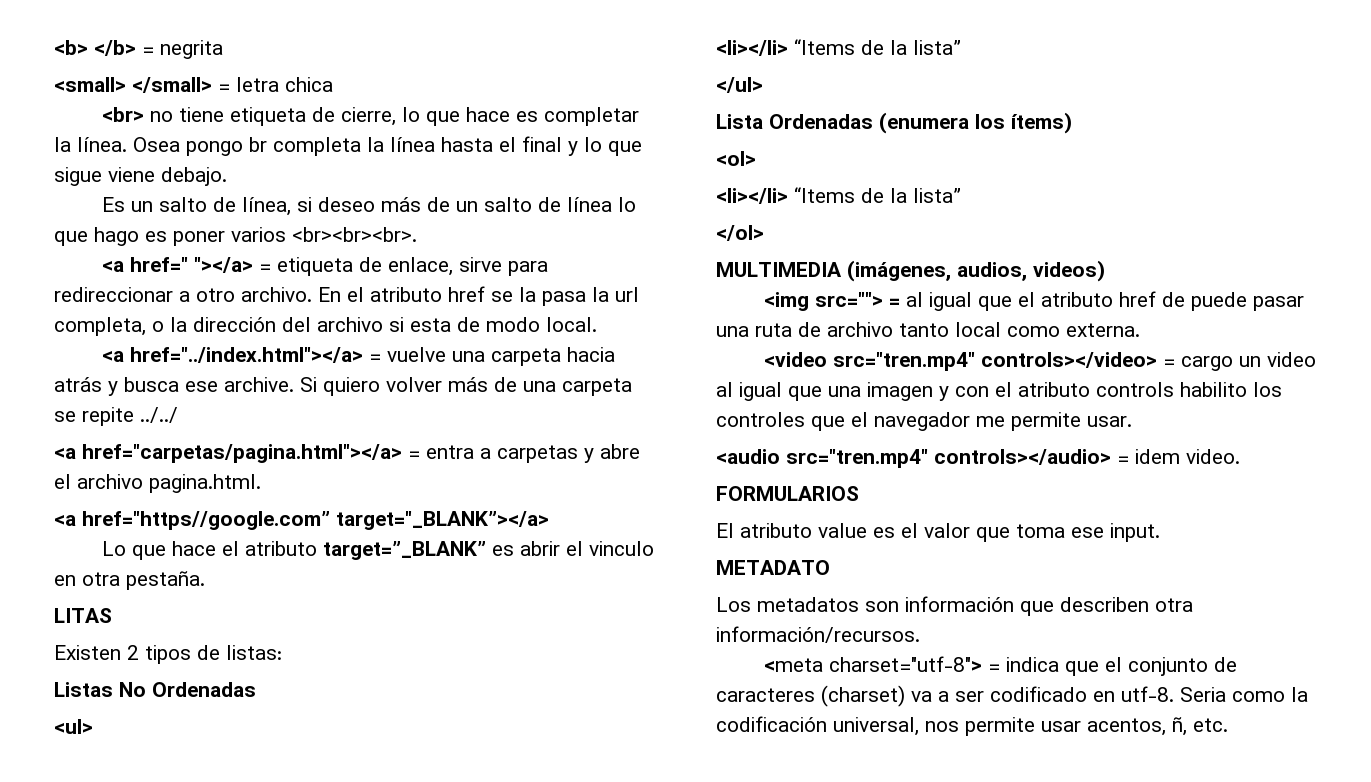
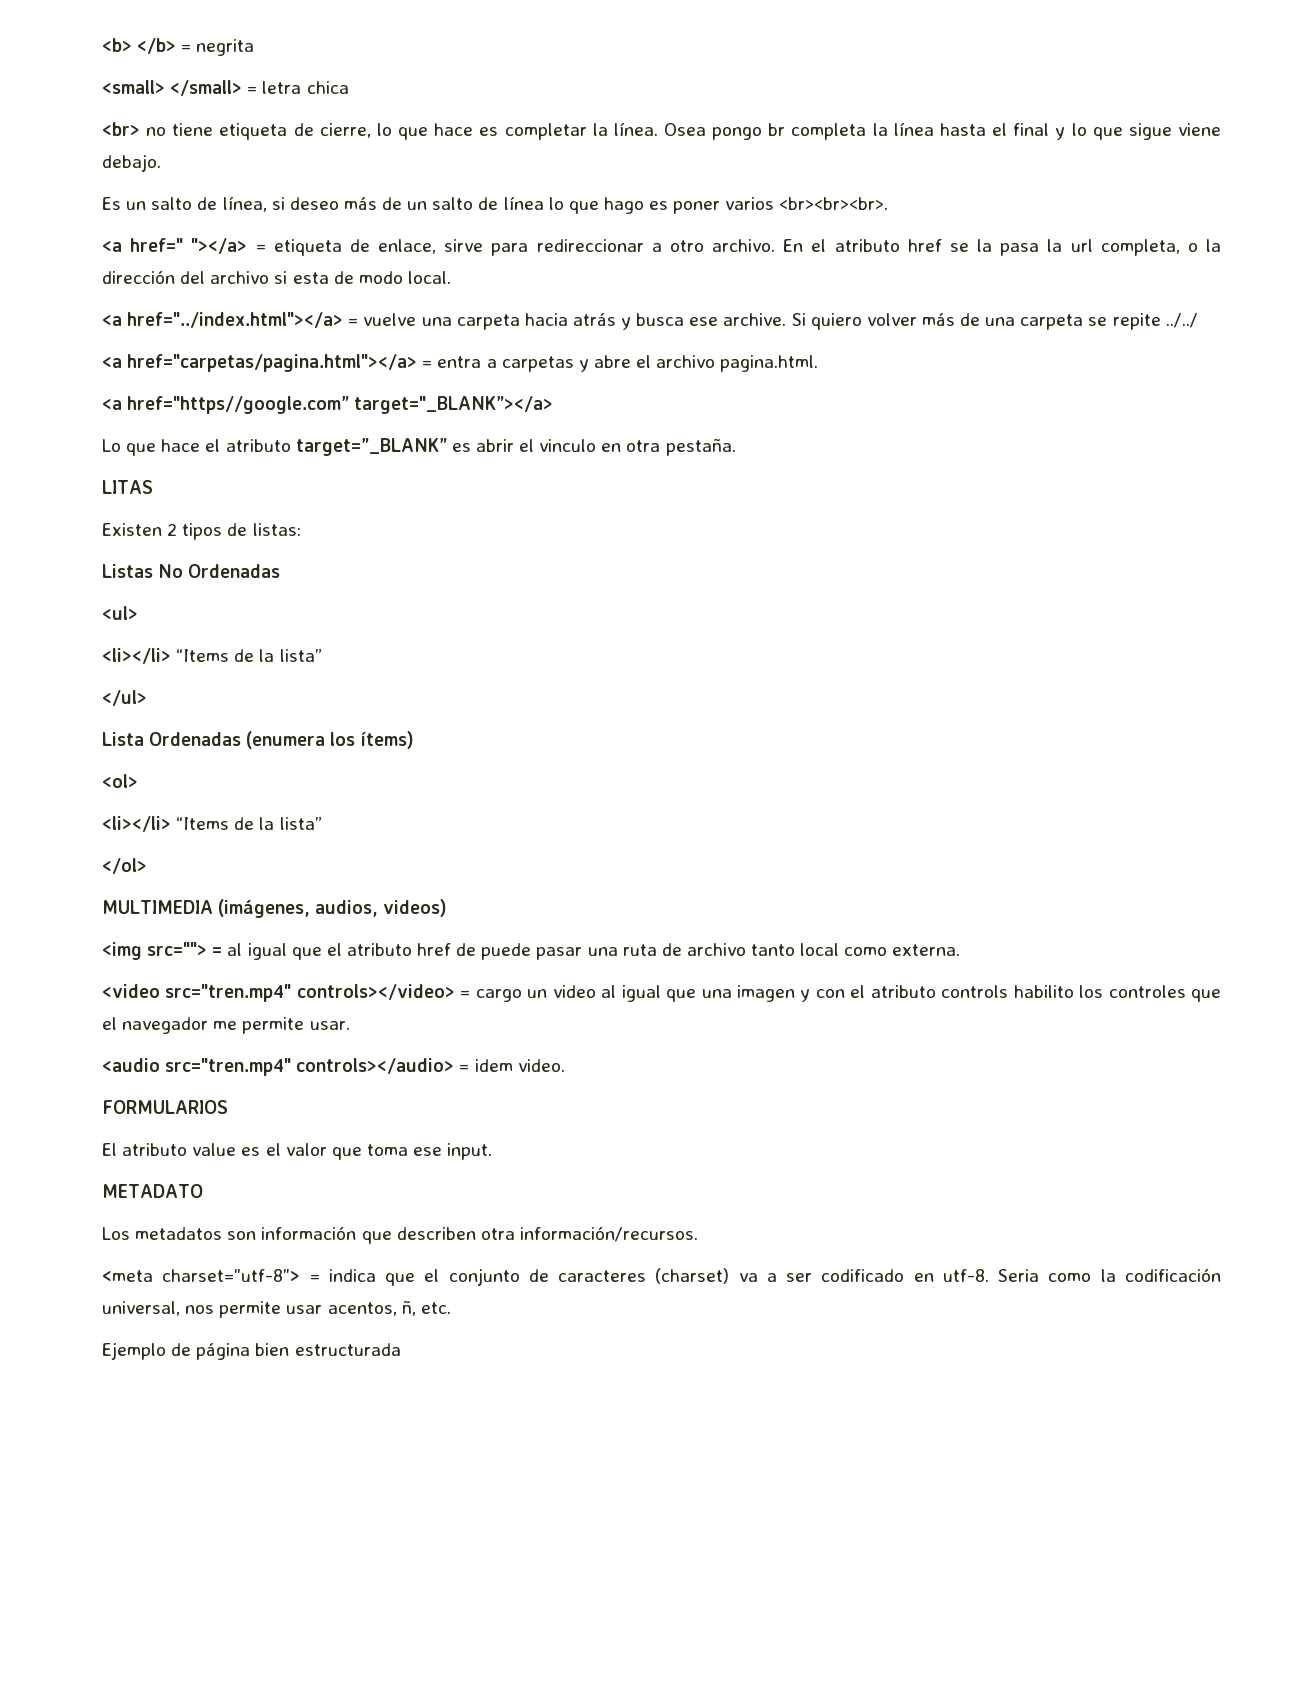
+ Ejemplo de página bien estructurada

